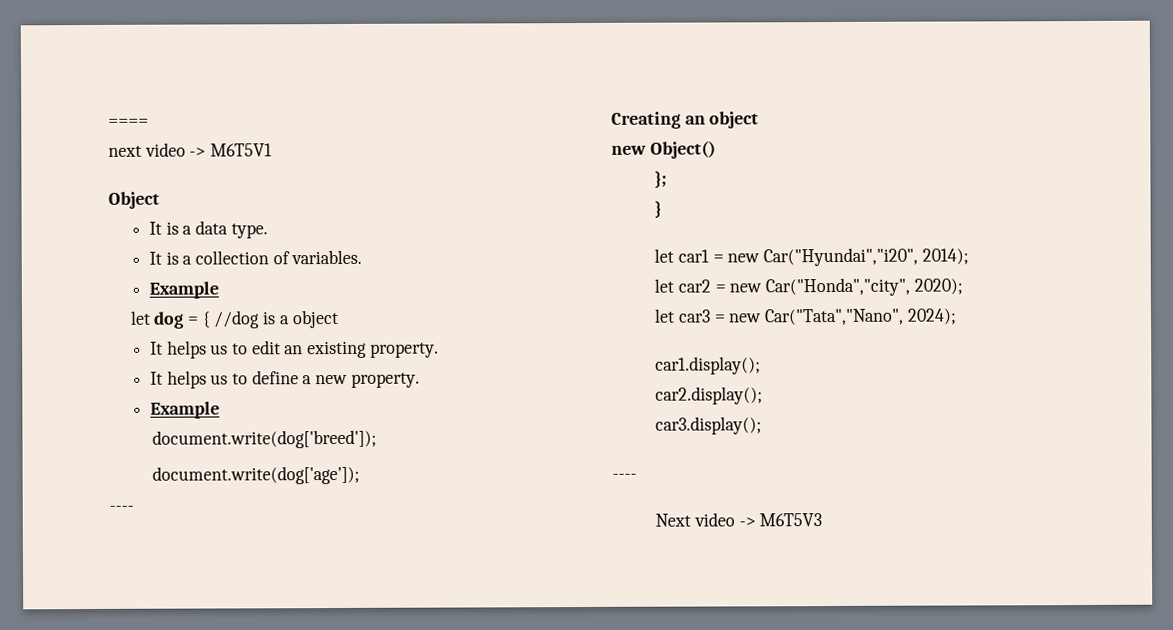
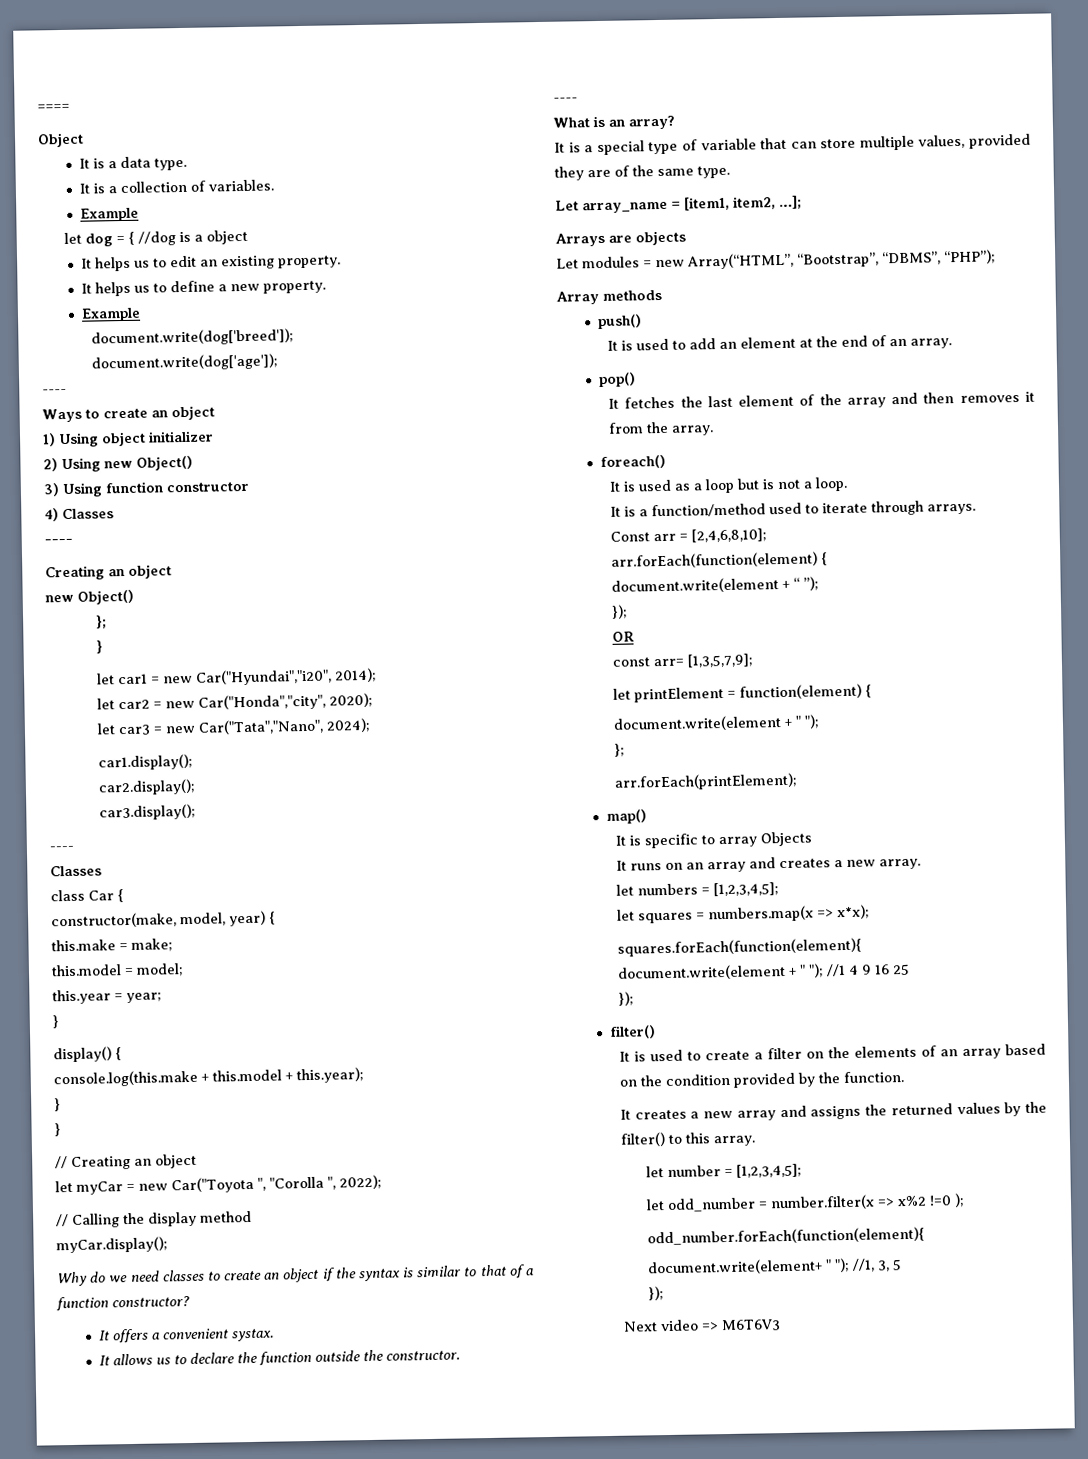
- next video -> M6T5V1
+ Ways to create an object
+ 1) Using object initializer
+ 2) Using new Object()
+ 3) Using function constructor
+ 4) Classes
+ ----
  car3.display();
  ----
+ Classes
+ class Car {
+ constructor(make, model, year) {
+ this.make = make;
+ this.model = model;
+ this.year = year;
+ }
+ display() {
+ console.log(this.make + this.model + this.year);
+ }
+ }
+ // Creating an object
+ let myCar = new Car("Toyota ", "Corolla ", 2022);
+ // Calling the display method
+ myCar.display();
+ Why do we need classes to create an object if the syntax is similar to that of a function constructor?
+ It offers a convenient systax.
+ It allows us to declare the function outside the constructor.
+ ----
+ What is an array?
+ It is a special type of variable that can store multiple values, provided they are of the same type.
+ Let array_name = [item1, item2, …];
+ Arrays are objects
+ Let modules = new Array(“HTML”, “Bootstrap”, “DBMS”, “PHP”);
+ Array methods
+ push()
+ It is used to add an element at the end of an array.
+ pop()
+ It fetches the last element of the array and then removes it from the array.
+ foreach()
+ It is used as a loop but is not a loop.
+ It is a function/method used to iterate through arrays.
+ Const arr = [2,4,6,8,10];
+ arr.forEach(function(element) {
+ document.write(element + “ ”);
+ });
+ OR
+ const arr= [1,3,5,7,9];
+ let printElement = function(element) {
+ document.write(element + " ");
+ };
+ arr.forEach(printElement);
+ map()
+ It is specific to array Objects
+ It runs on an array and creates a new array.
+ let numbers = [1,2,3,4,5];
+ let squares = numbers.map(x => x*x);
+ squares.forEach(function(element){
+ document.write(element + " "); //1 4 9 16 25
+ });
+ filter()
+ It is used to create a filter on the elements of an array based on the condition provided by the function.
+ It creates a new array and assigns the returned values by the filter() to this array.
+ let number = [1,2,3,4,5];
+ let odd_number = number.filter(x => x%2 !=0 );
+ odd_number.forEach(function(element){
+ document.write(element+ " "); //1, 3, 5
+ });
- Next video -> M6T5V3
+ Next video => M6T6V3

